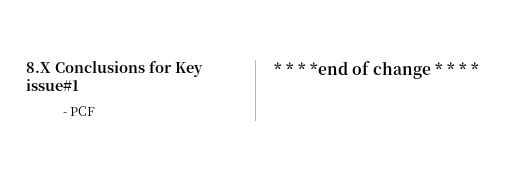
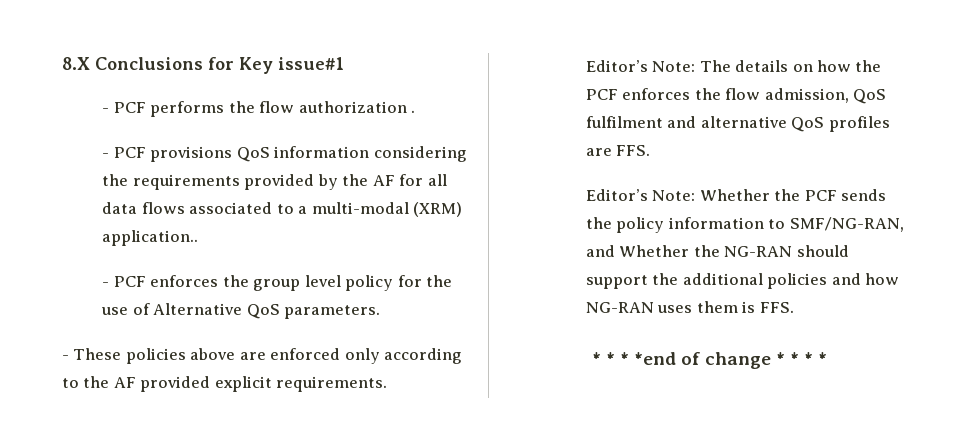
- - PCF
+ - PCF performs the flow authorization .
+ - PCF provisions QoS information considering the requirements provided by the AF for all data flows associated to a multi-modal (XRM) application..
+ - PCF enforces the group level policy for the use of Alternative QoS parameters.
+ - These policies above are enforced only according to the AF provided explicit requirements.
+ Editor’s Note: The details on how the PCF enforces the flow admission, QoS fulfilment and alternative QoS profiles are FFS.
+ Editor’s Note: Whether the PCF sends the policy information to SMF/NG-RAN, and Whether the NG-RAN should support the additional policies and how NG-RAN uses them is FFS.

